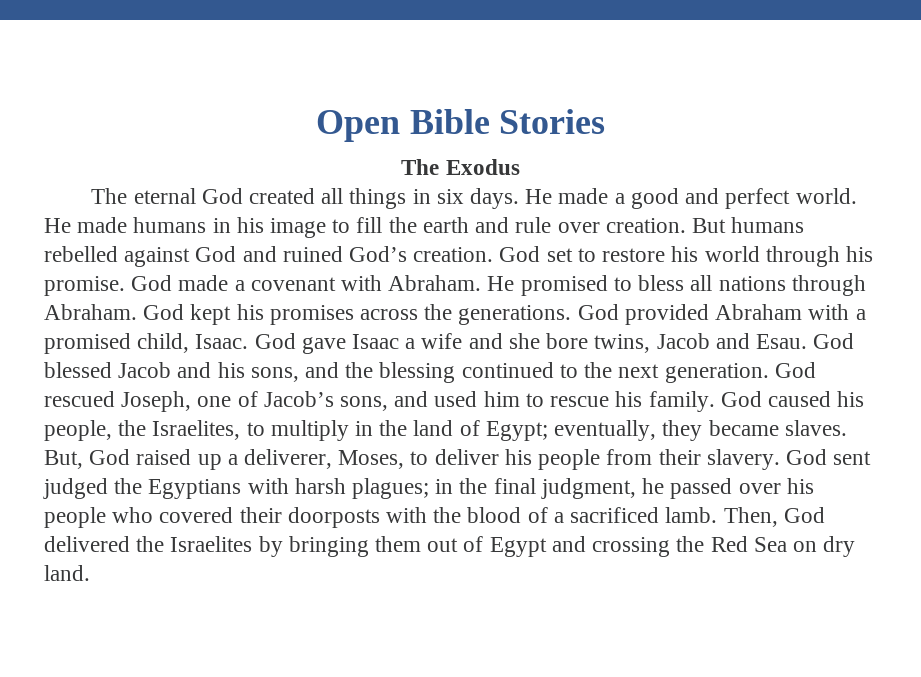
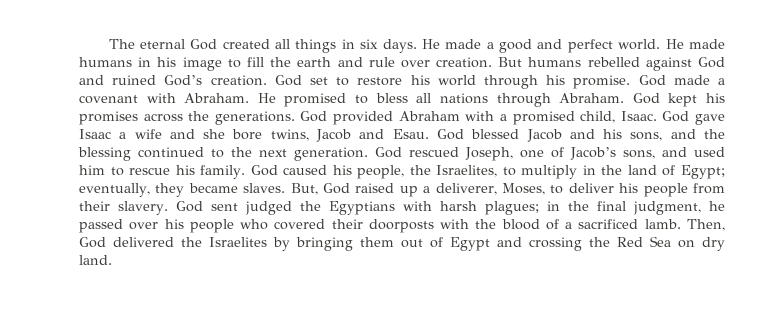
- Open Bible Stories
- The Exodus

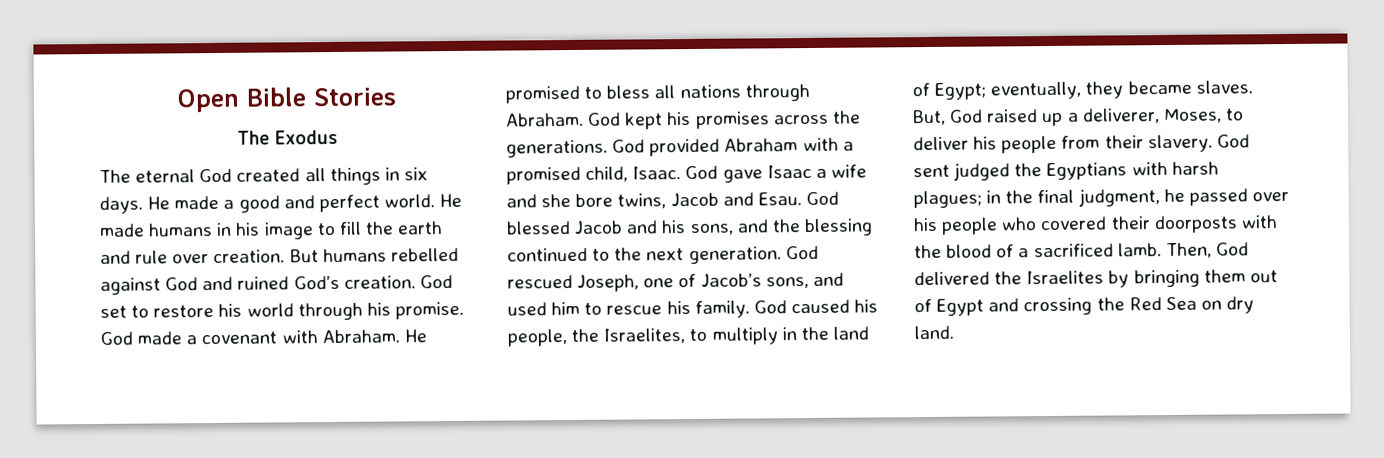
+ Open Bible Stories
+ The Exodus

